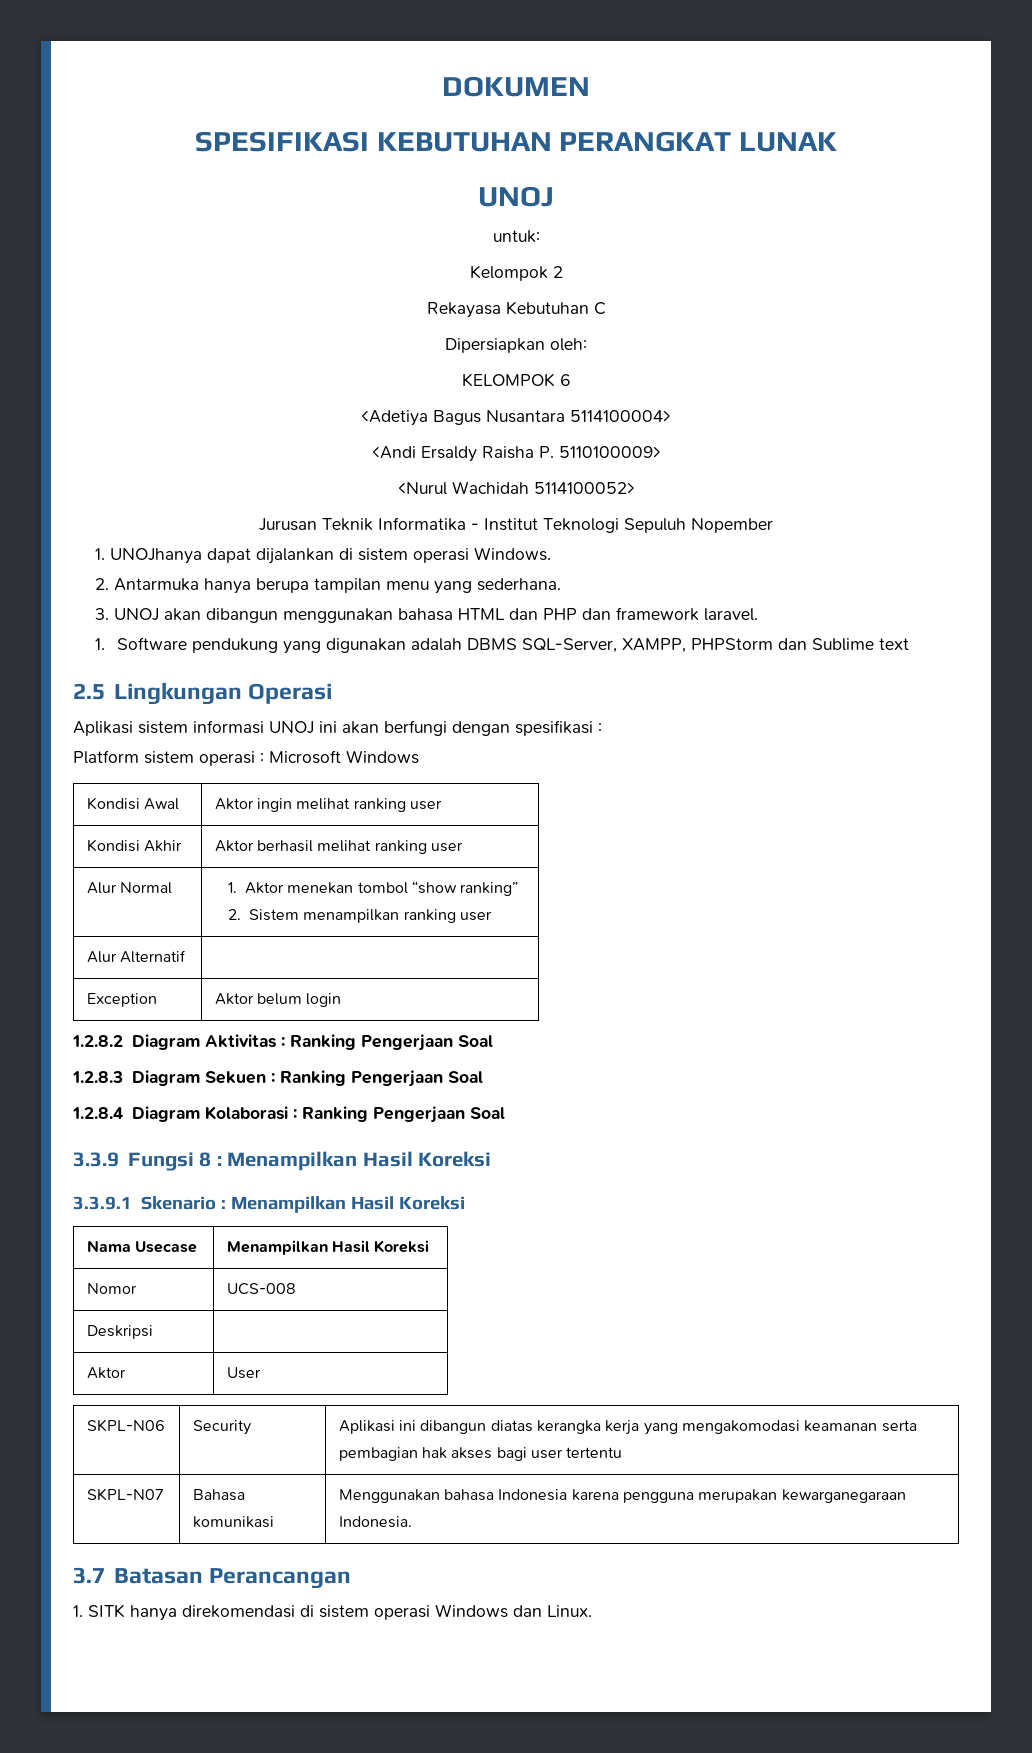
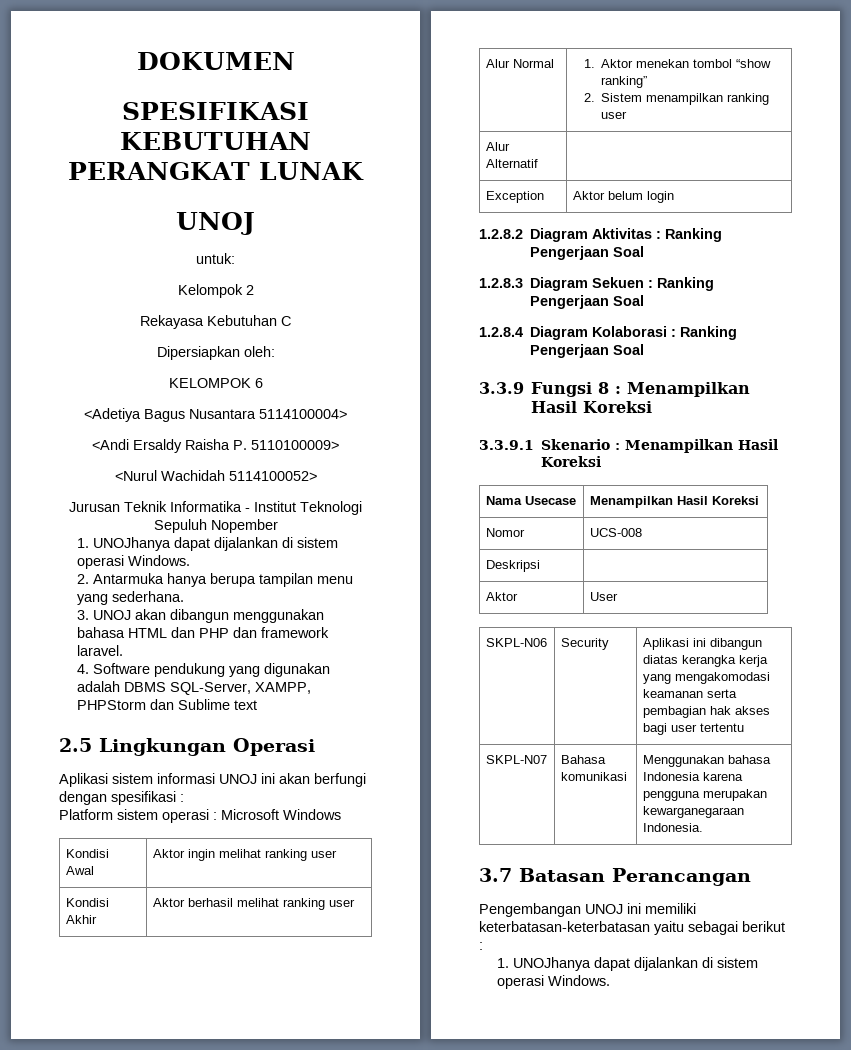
- 1. Software pendukung yang digunakan adalah DBMS SQL-Server, XAMPP, PHPStorm dan Sublime text
+ 4. Software pendukung yang digunakan adalah DBMS SQL-Server, XAMPP, PHPStorm dan Sublime text
- 1. SITK hanya direkomendasi di sistem operasi Windows dan Linux.
+ Pengembangan UNOJ ini memiliki keterbatasan-keterbatasan yaitu sebagai berikut :
+ 1. UNOJhanya dapat dijalankan di sistem operasi Windows.

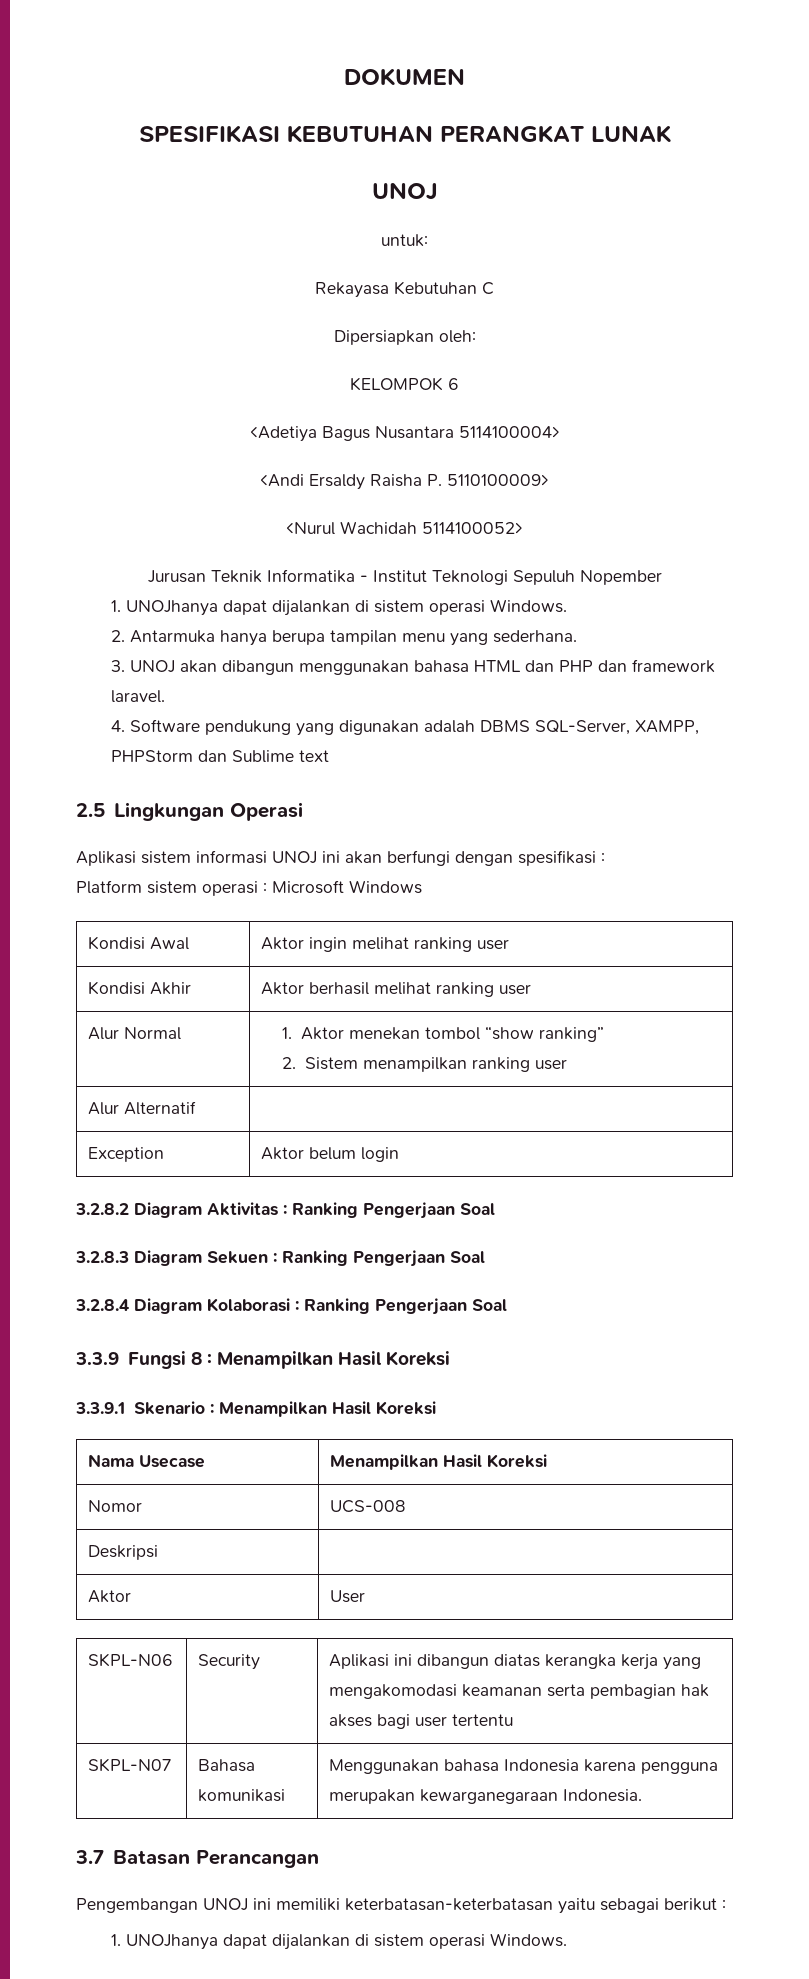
- Kelompok 2
- 1.2.8.2 Diagram Aktivitas : Ranking Pengerjaan Soal
+ 3.2.8.2 Diagram Aktivitas : Ranking Pengerjaan Soal
- 1.2.8.3 Diagram Sekuen : Ranking Pengerjaan Soal
+ 3.2.8.3 Diagram Sekuen : Ranking Pengerjaan Soal
- 1.2.8.4 Diagram Kolaborasi : Ranking Pengerjaan Soal
+ 3.2.8.4 Diagram Kolaborasi : Ranking Pengerjaan Soal

